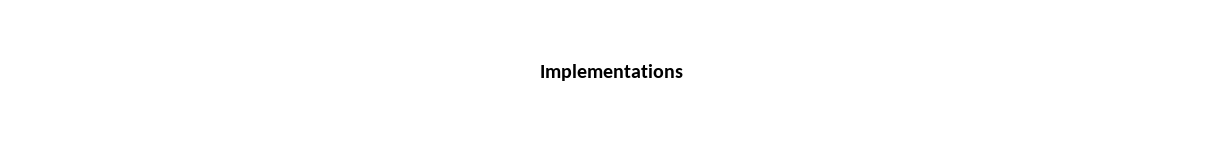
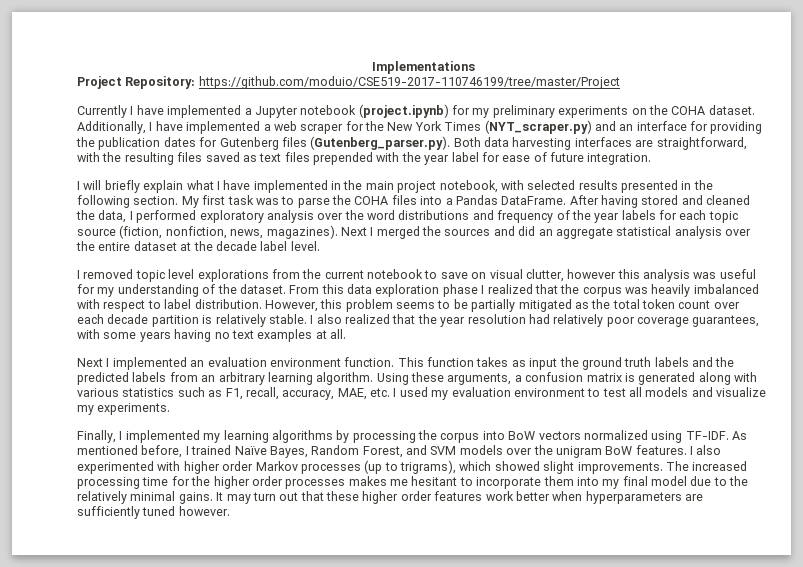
+ Project Repository: https://github.com/moduio/CSE519-2017-110746199/tree/master/Project
+ Currently I have implemented a Jupyter notebook (project.ipynb) for my preliminary experiments on the COHA dataset. Additionally, I have implemented a web scraper for the New York Times (NYT_scraper.py) and an interface for providing the publication dates for Gutenberg files (Gutenberg_parser.py). Both data harvesting interfaces are straightforward, with the resulting files saved as text files prepended with the year label for ease of future integration.
+ I will briefly explain what I have implemented in the main project notebook, with selected results presented in the following section. My first task was to parse the COHA files into a Pandas DataFrame. After having stored and cleaned the data, I performed exploratory analysis over the word distributions and frequency of the year labels for each topic source (fiction, nonfiction, news, magazines). Next I merged the sources and did an aggregate statistical analysis over the entire dataset at the decade label level.
+ I removed topic level explorations from the current notebook to save on visual clutter, however this analysis was useful for my understanding of the dataset. From this data exploration phase I realized that the corpus was heavily imbalanced with respect to label distribution. However, this problem seems to be partially mitigated as the total token count over each decade partition is relatively stable. I also realized that the year resolution had relatively poor coverage guarantees, with some years having no text examples at all.
+ Next I implemented an evaluation environment function. This function takes as input the ground truth labels and the predicted labels from an arbitrary learning algorithm. Using these arguments, a confusion matrix is generated along with various statistics such as F1, recall, accuracy, MAE, etc. I used my evaluation environment to test all models and visualize my experiments.
+ Finally, I implemented my learning algorithms by processing the corpus into BoW vectors normalized using TF-IDF. As mentioned before, I trained Naïve Bayes, Random Forest, and SVM models over the unigram BoW features. I also experimented with higher order Markov processes (up to trigrams), which showed slight improvements. The increased processing time for the higher order processes makes me hesitant to incorporate them into my final model due to the relatively minimal gains. It may turn out that these higher order features work better when hyperparameters are sufficiently tuned however.

